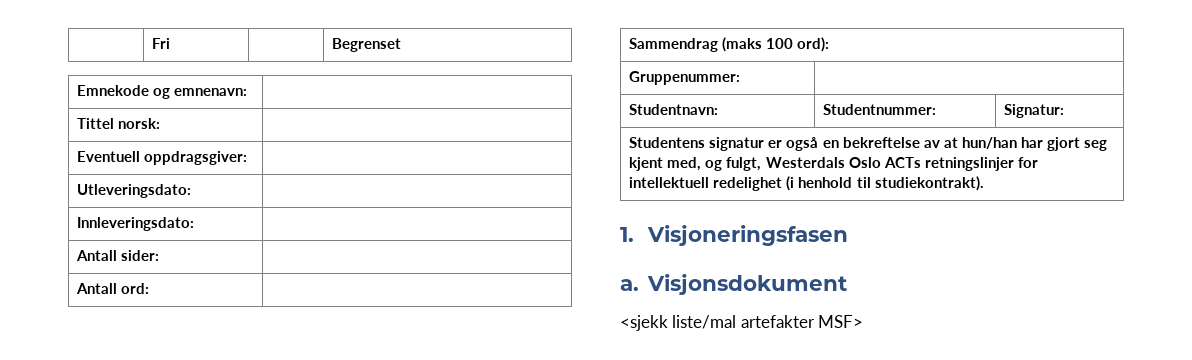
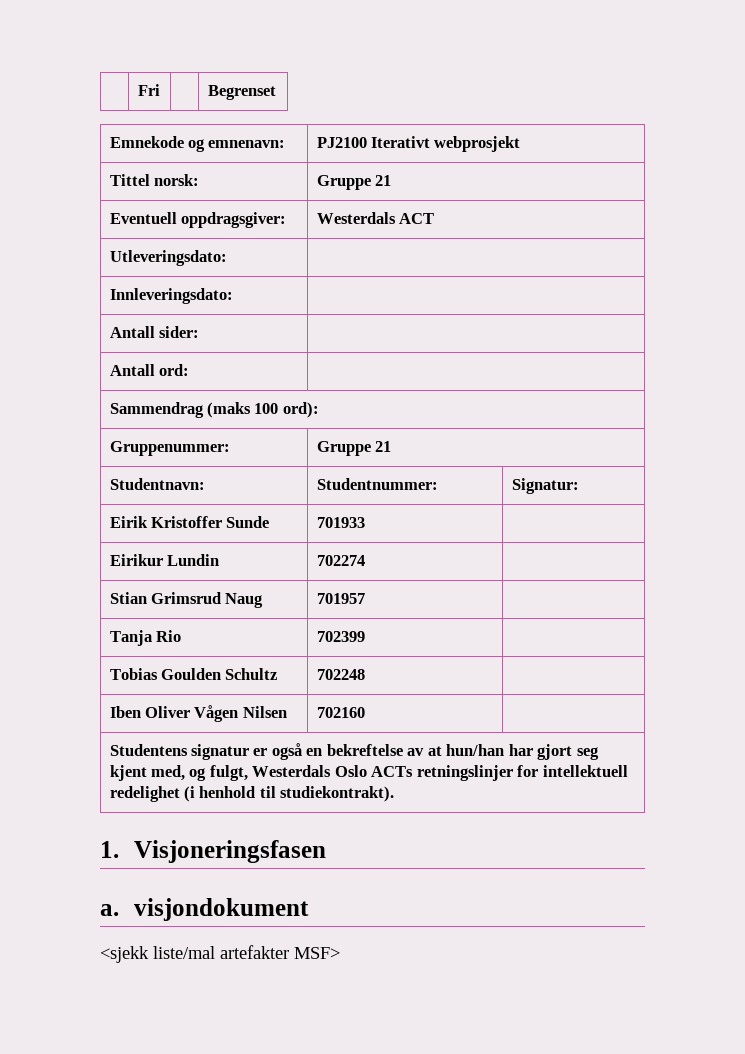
- Emnekode og emnenavn: |
+ Emnekode og emnenavn: | PJ2100 Iterativt webprosjekt
- Tittel norsk: |
+ Tittel norsk: | Gruppe 21
- Eventuell oppdragsgiver: |
+ Eventuell oppdragsgiver: | Westerdals ACT
- Gruppenummer: |
+ Gruppenummer: | Gruppe 21
+ Eirik Kristoffer Sunde | 701933 |
+ Eirikur Lundin | 702274 |
+ Stian Grimsrud Naug | 701957 |
+ Tanja Rio | 702399 |
+ Tobias Goulden Schultz | 702248 |
+ Iben Oliver Vågen Nilsen | 702160 |
- a. Visjonsdokument
+ a. visjondokument

